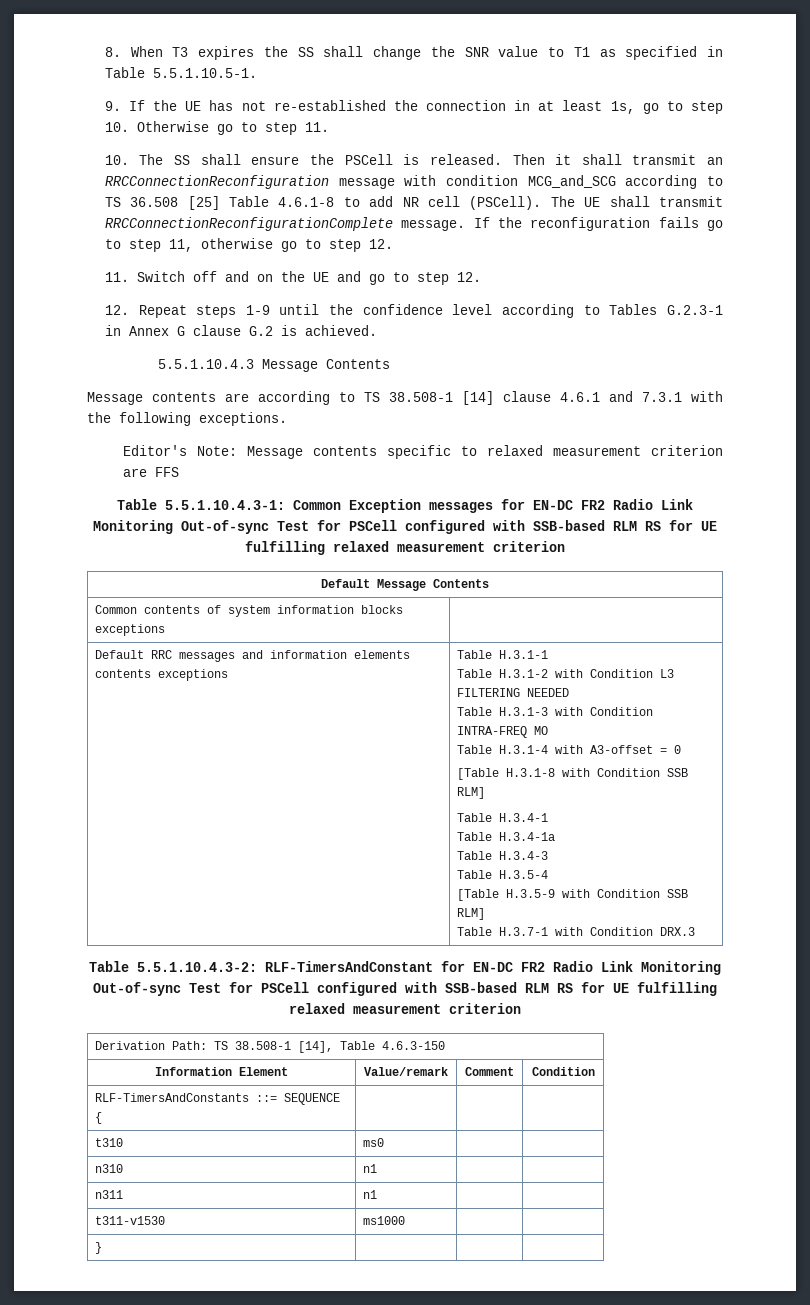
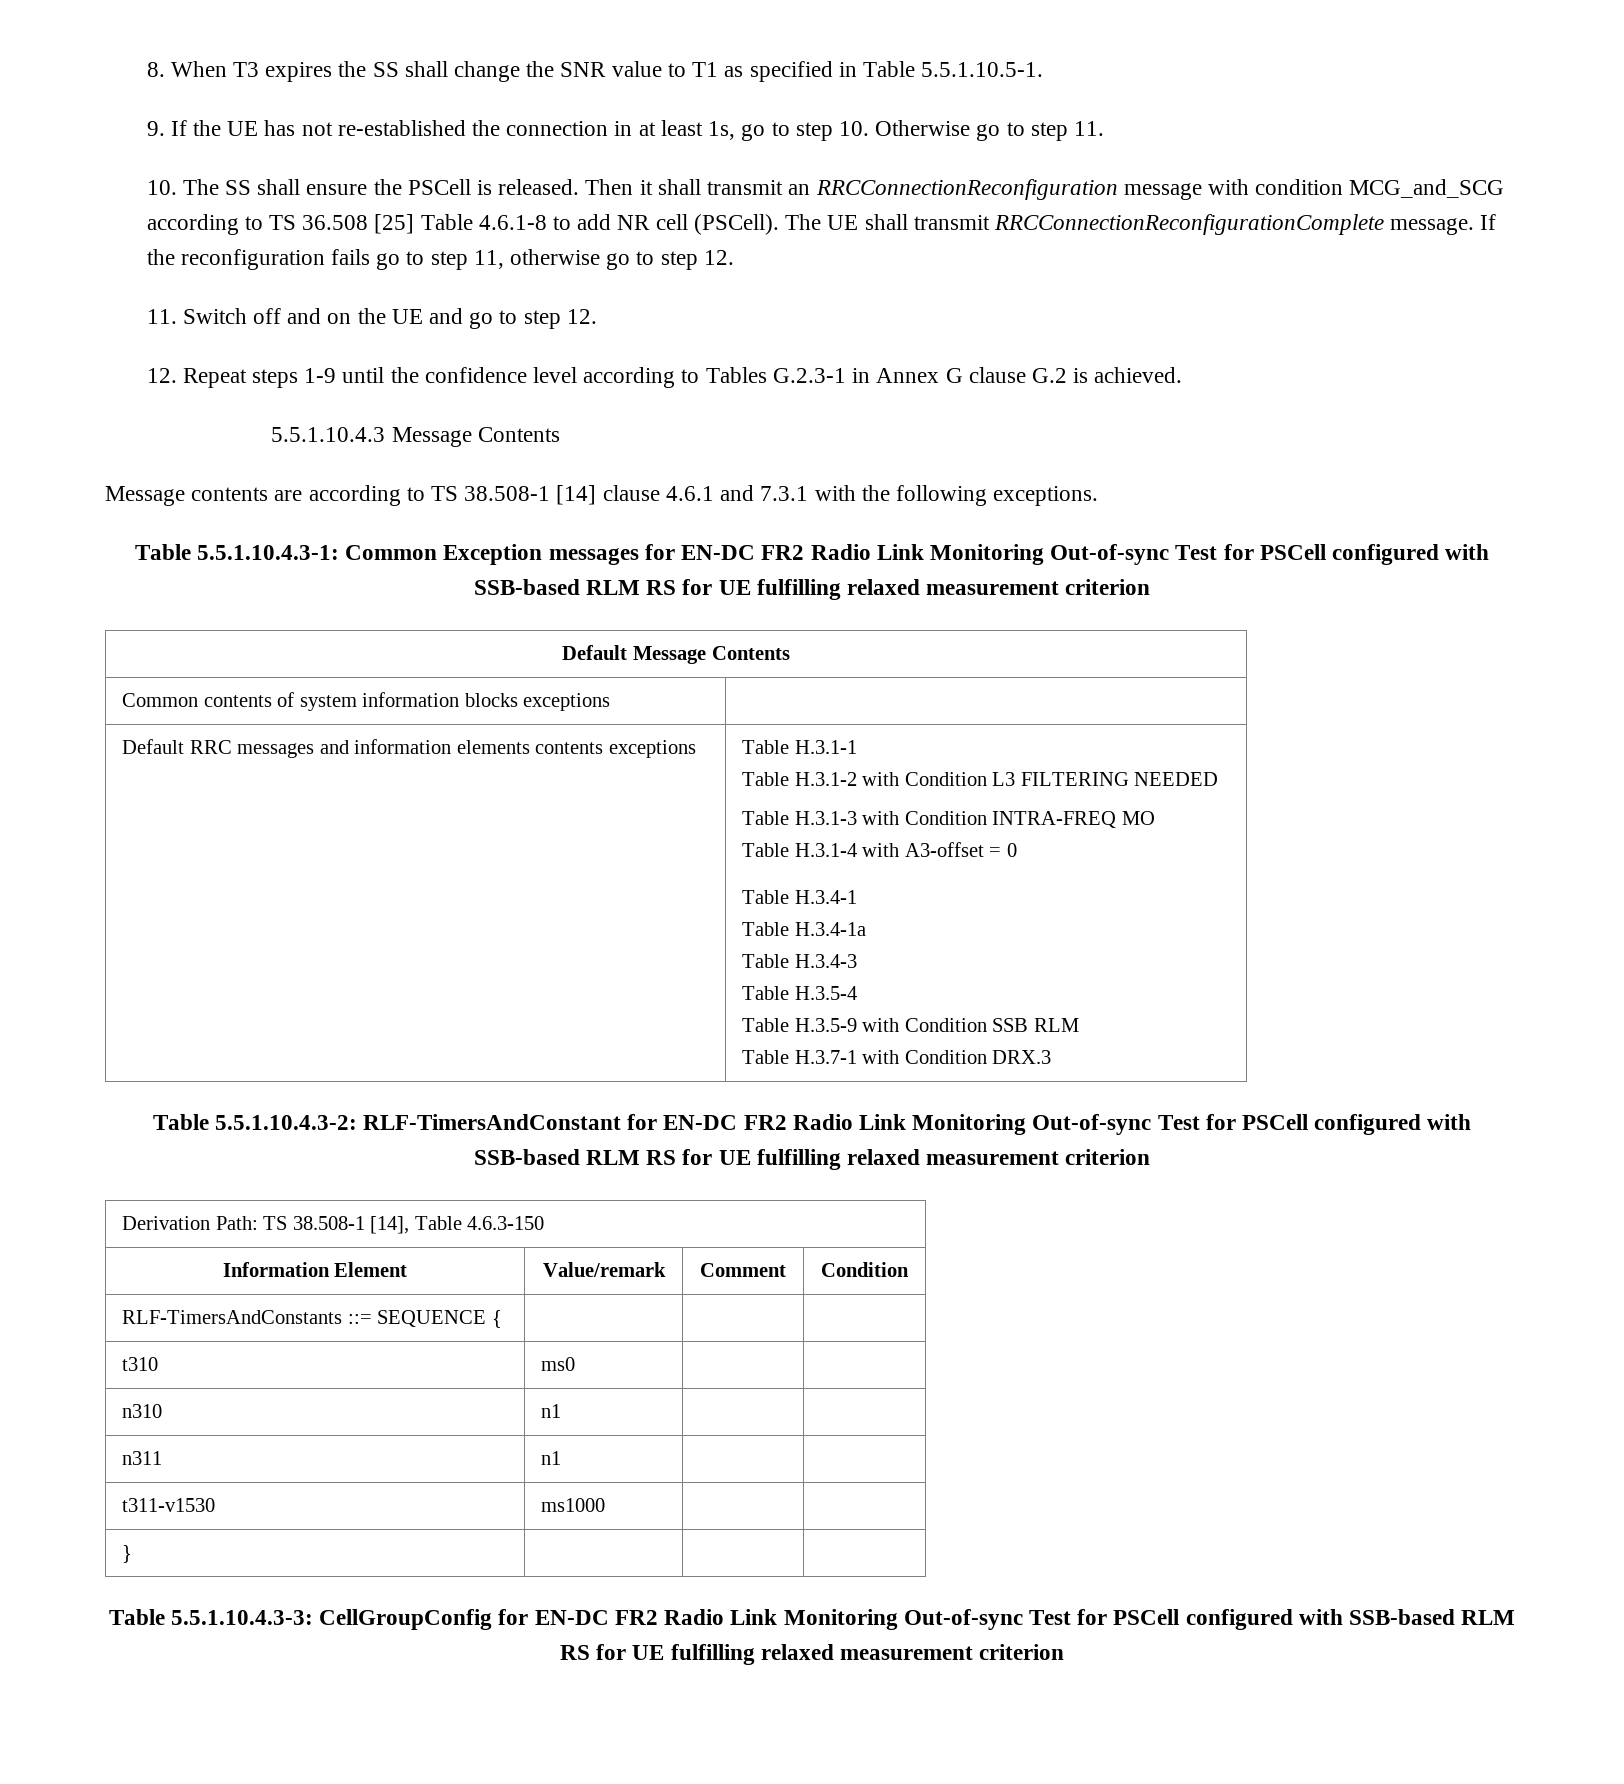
- Editor's Note: Message contents specific to relaxed measurement criterion are FFS
- [Table H.3.1-8 with Condition SSB RLM]
- [Table H.3.5-9 with Condition SSB RLM]
+ Table H.3.5-9 with Condition SSB RLM
+ Table 5.5.1.10.4.3-3: CellGroupConfig for EN-DC FR2 Radio Link Monitoring Out-of-sync Test for PSCell configured with SSB-based RLM RS for UE fulfilling relaxed measurement criterion

